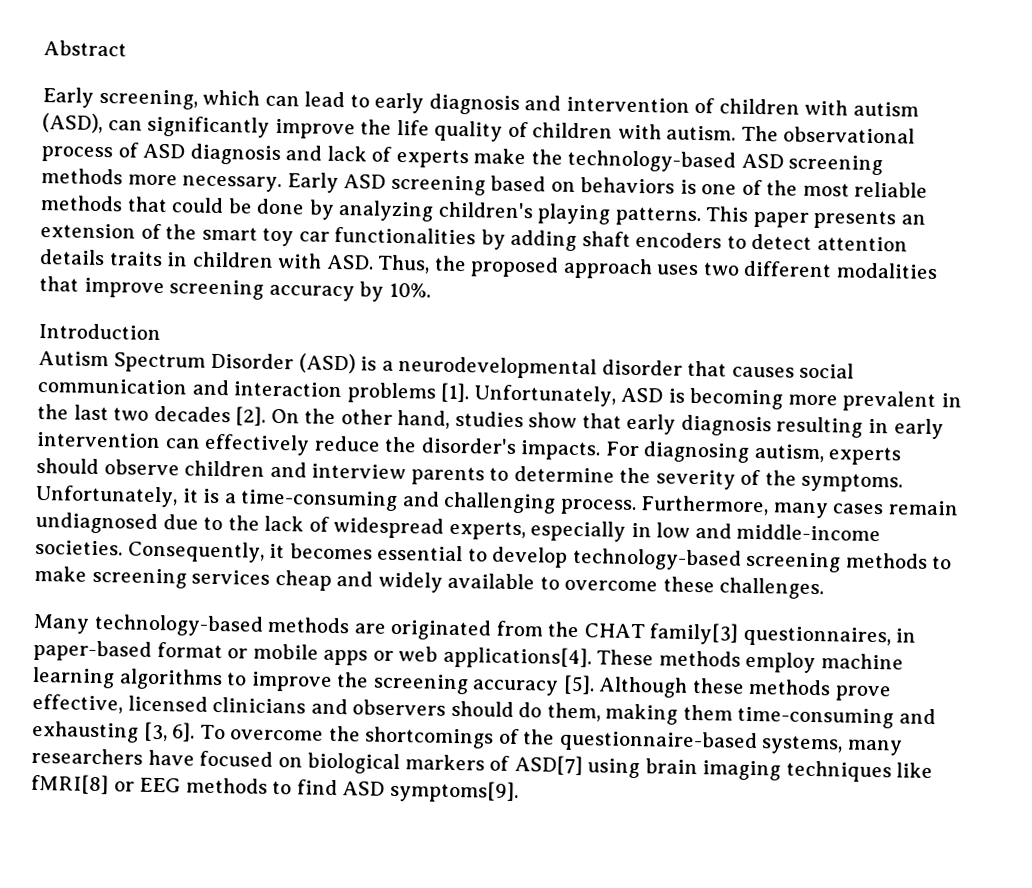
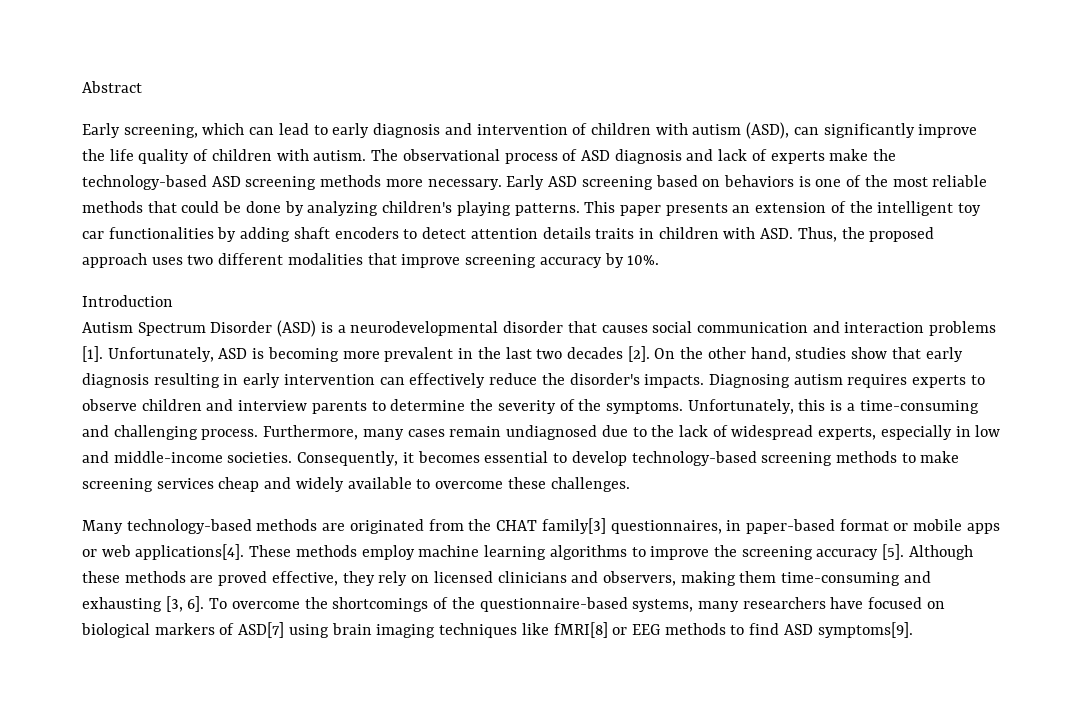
- This paper presents an extension of the smart toy car functionalities by adding shaft encoders to detect attention details traits in children with ASD. Thus, the proposed approach uses two different modalities that improve screening accuracy by 10%.
+ This paper presents an extension of the intelligent toy car functionalities by adding shaft encoders to detect attention details traits in children with ASD. Thus, the proposed approach uses two different modalities that improve screening accuracy by 10%.
- For diagnosing autism, experts should observe children and interview parents to determine the severity of the symptoms.
+ Diagnosing autism requires experts to observe children and interview parents to determine the severity of the symptoms.
- Unfortunately, it is a time-consuming and challenging process.
+ Unfortunately, this is a time-consuming and challenging process.
- Although these methods prove effective, licensed clinicians and observers should do them, making them time-consuming and exhausting [3, 6].
+ Although these methods are proved effective, they rely on licensed clinicians and observers, making them time-consuming and exhausting [3, 6].

